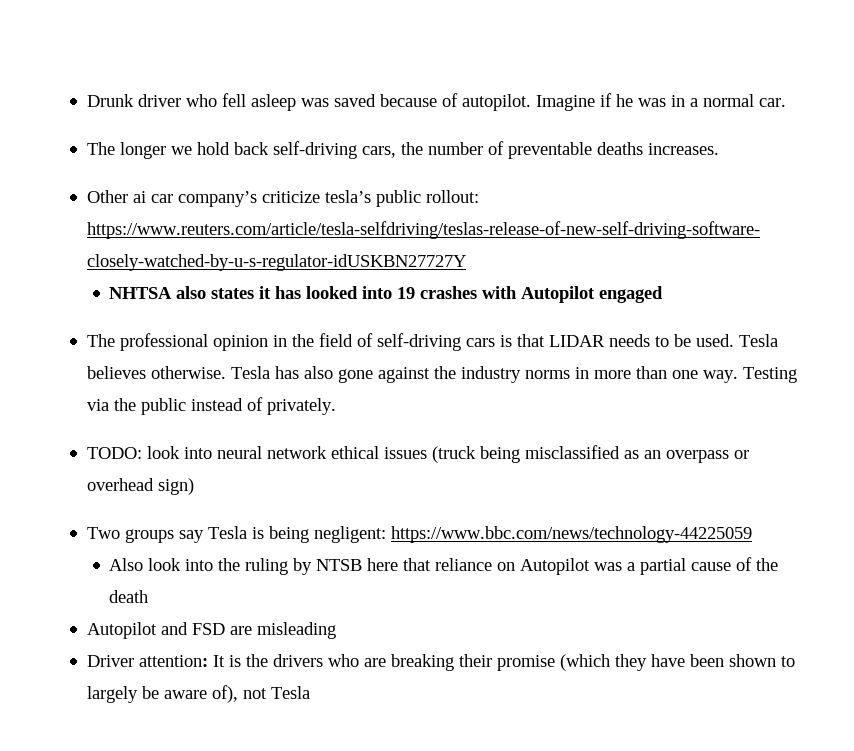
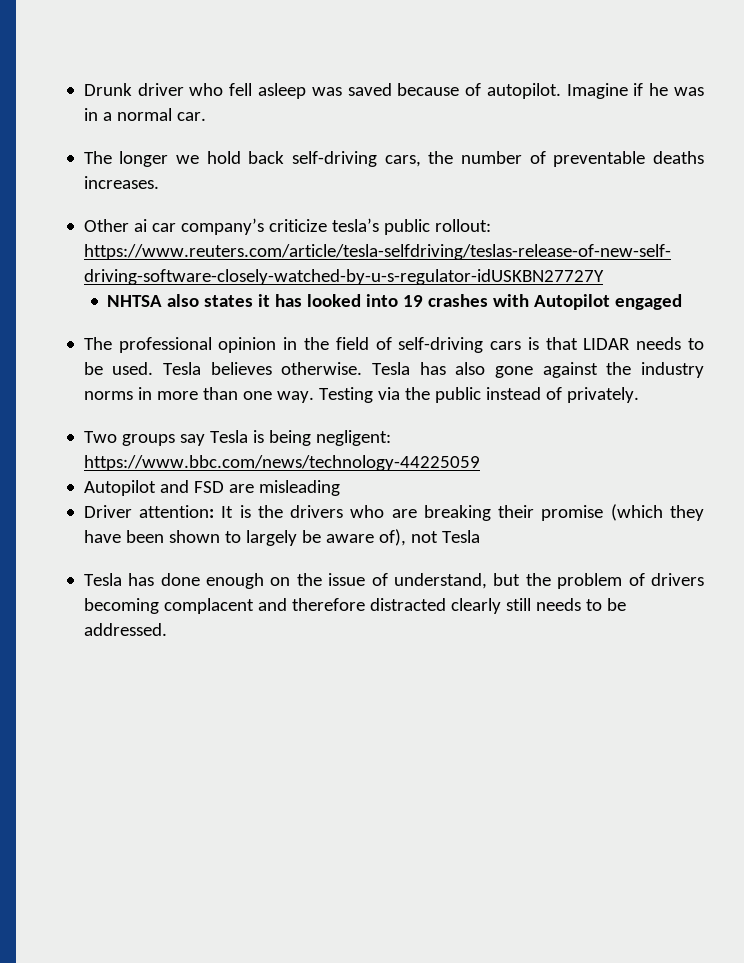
- TODO: look into neural network ethical issues (truck being misclassified as an overpass or overhead sign)
- Also look into the ruling by NTSB here that reliance on Autopilot was a partial cause of the death
+ Tesla has done enough on the issue of understand, but the problem of drivers becoming complacent and therefore distracted clearly still needs to be addressed.

